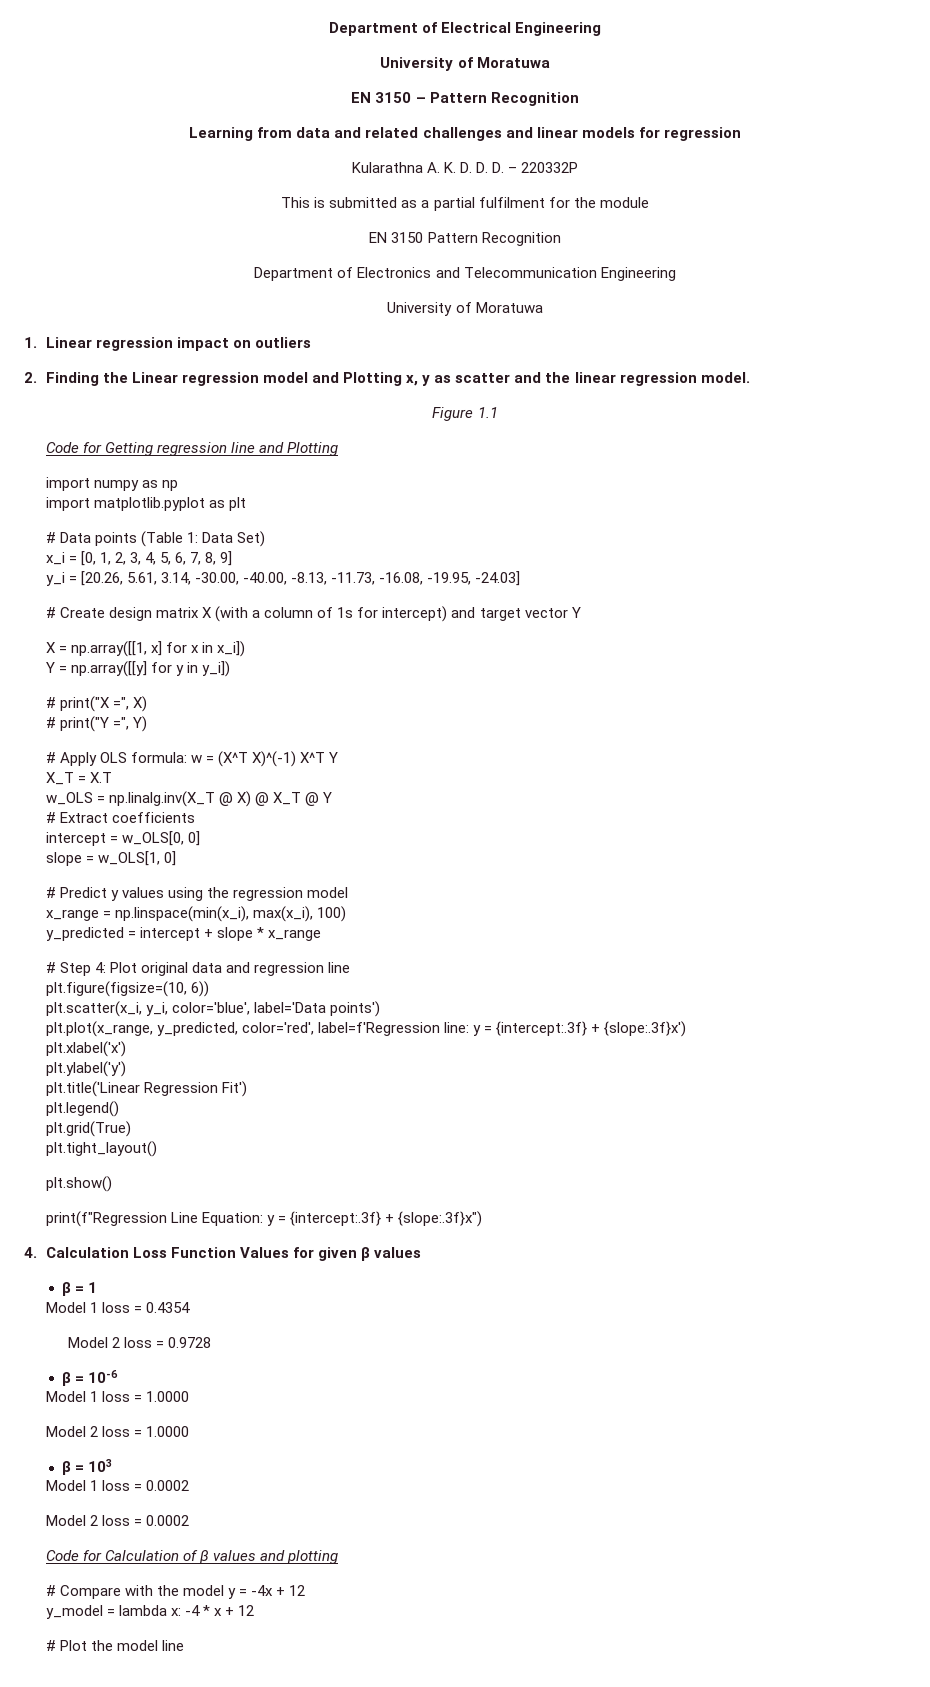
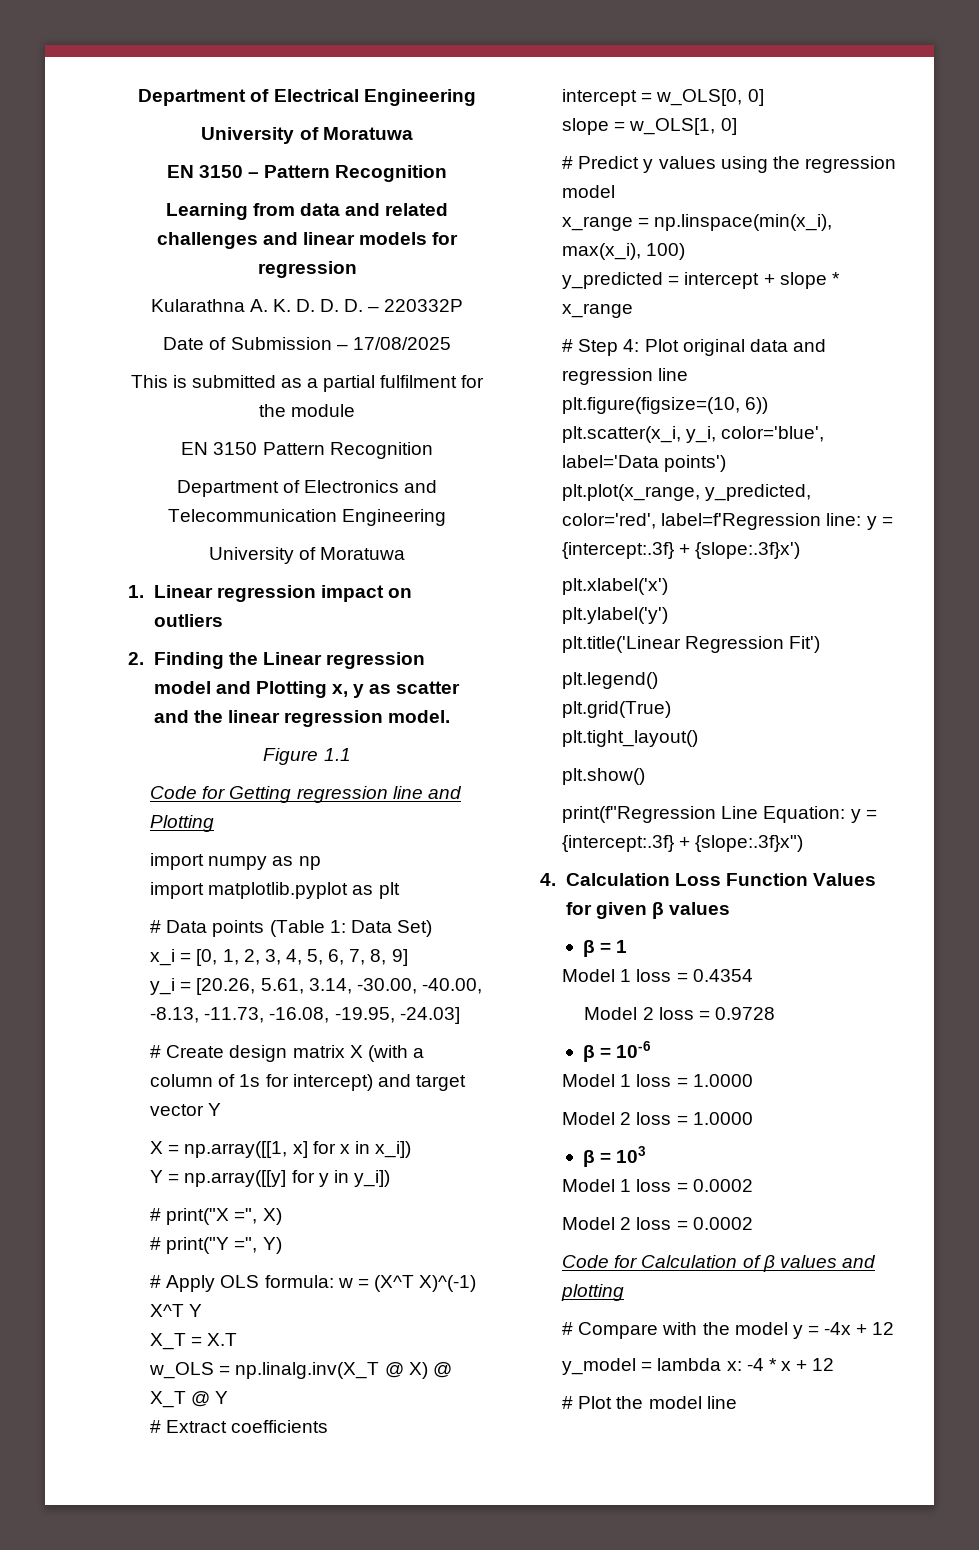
+ Date of Submission – 17/08/2025

